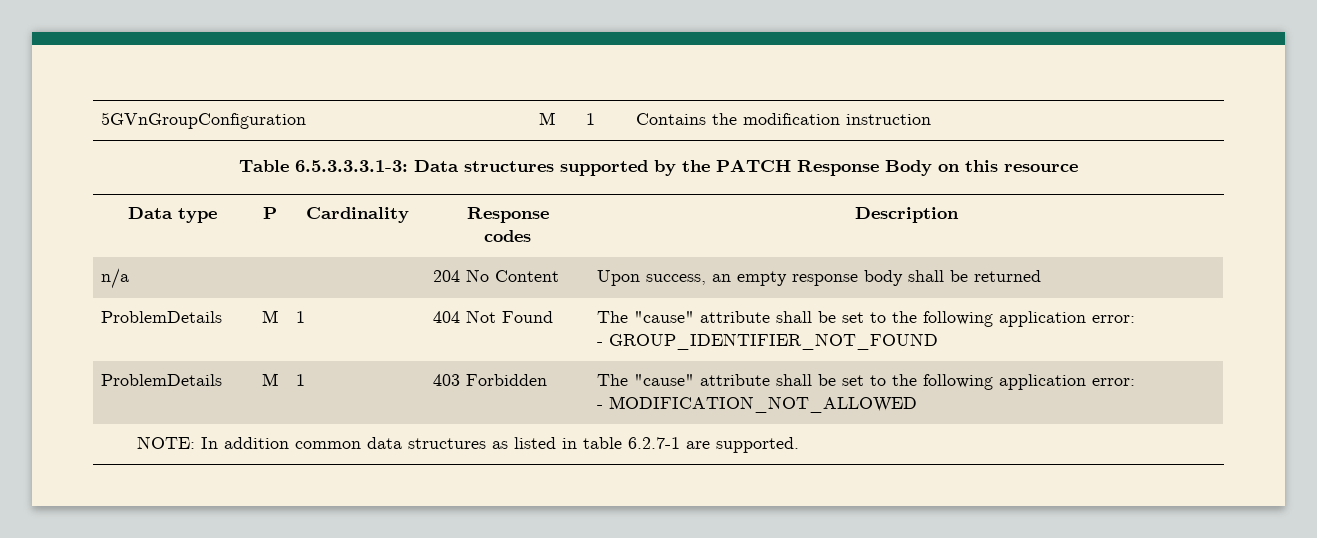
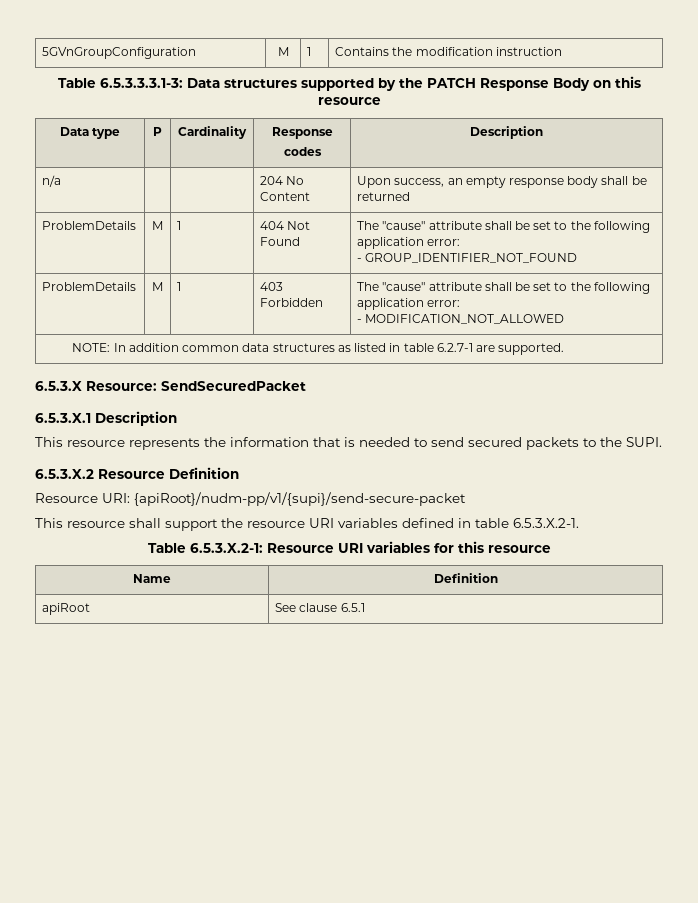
+ 6.5.3.X Resource: SendSecuredPacket
+ 6.5.3.X.1 Description
+ This resource represents the information that is needed to send secured packets to the SUPI.
+ 6.5.3.X.2 Resource Definition
+ Resource URI: {apiRoot}/nudm-pp/v1/{supi}/send-secure-packet
+ This resource shall support the resource URI variables defined in table 6.5.3.X.2-1.
+ Table 6.5.3.X.2-1: Resource URI variables for this resource
+ Name | Definition
+ apiRoot | See clause 6.5.1

